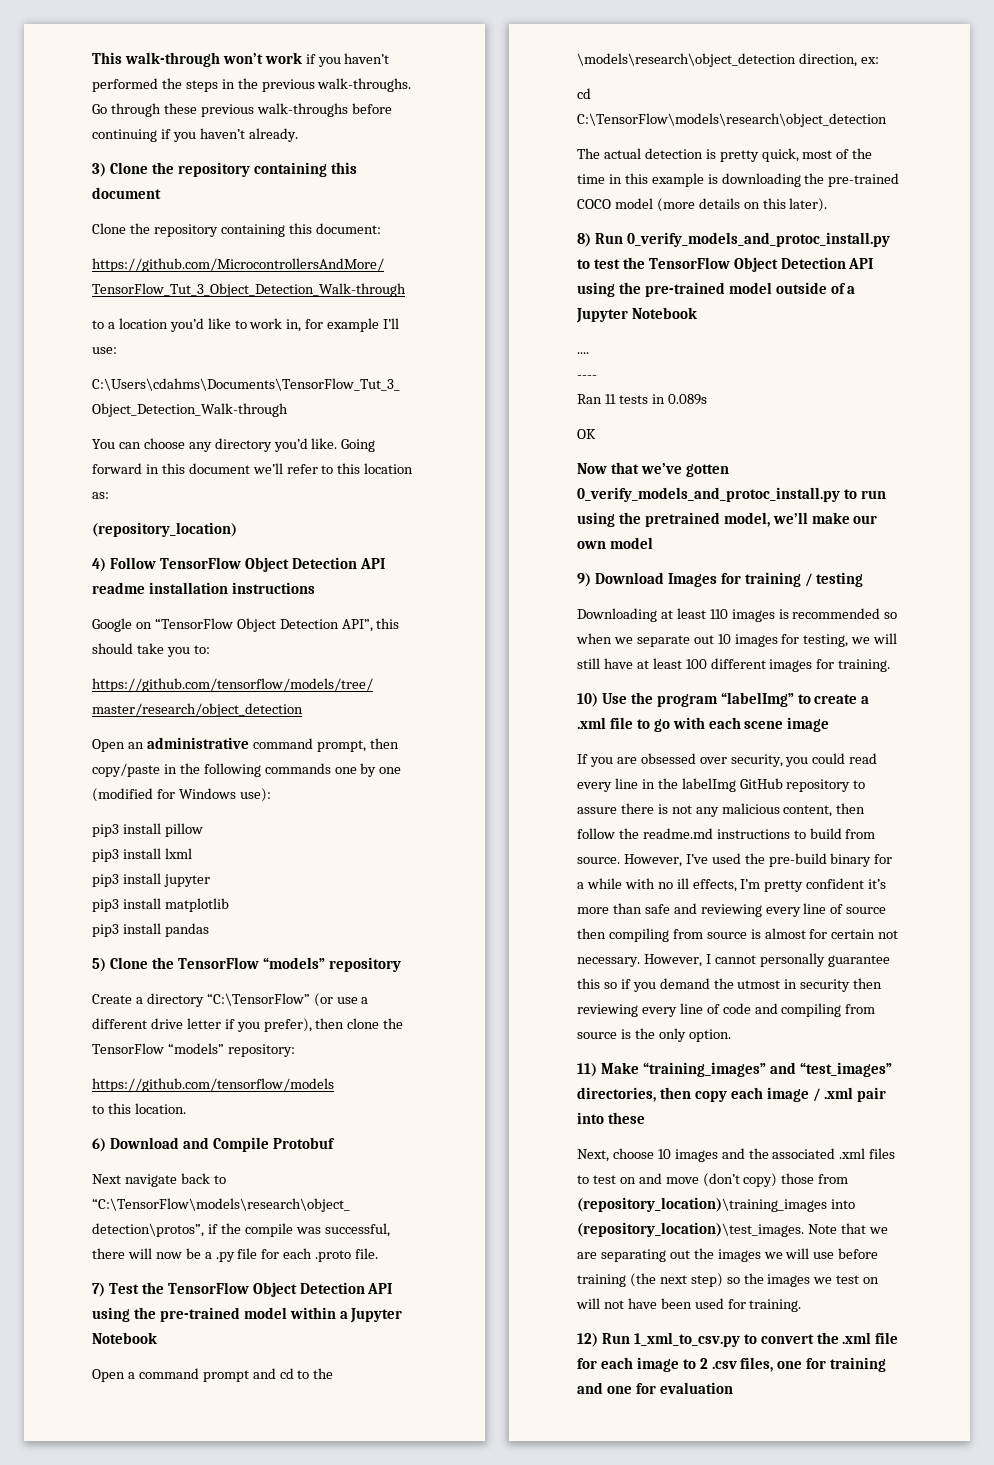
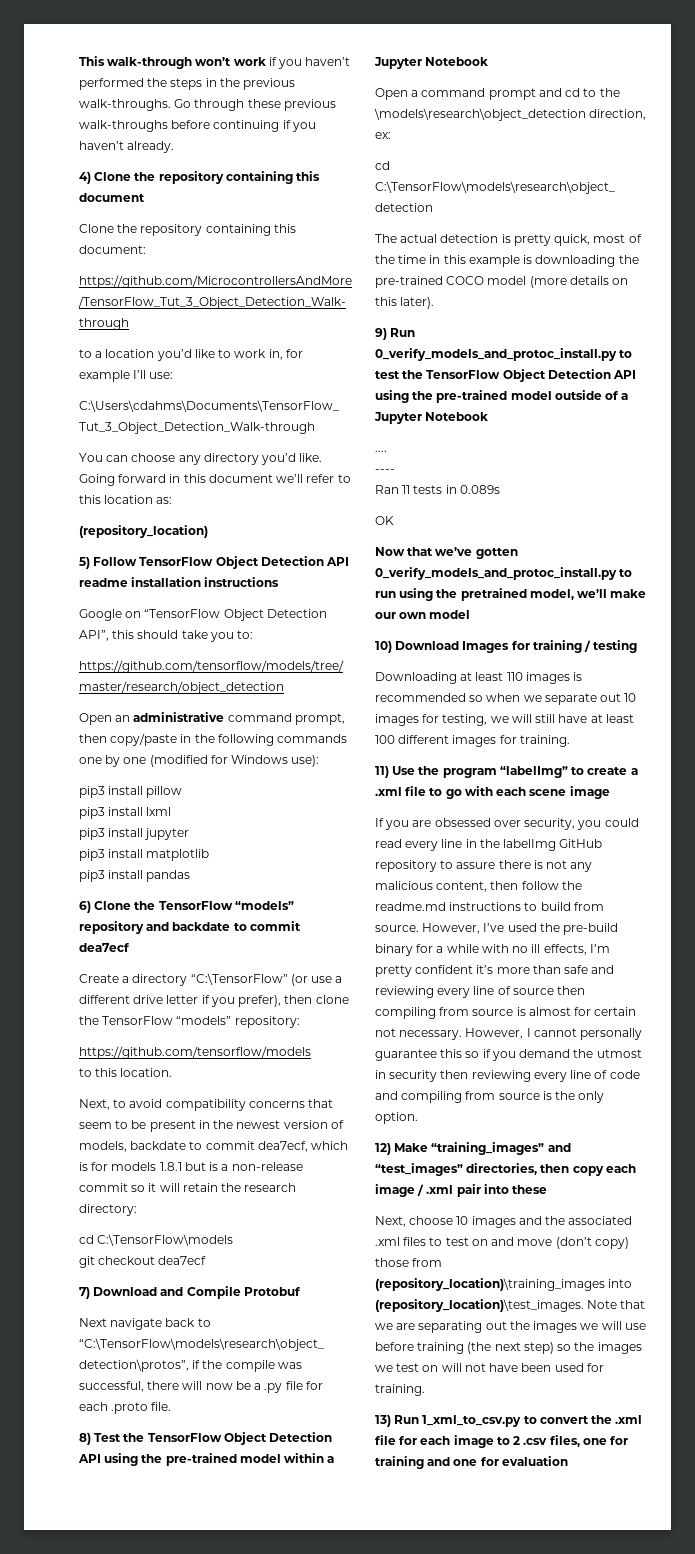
- 3) Clone the repository containing this document
+ 4) Clone the repository containing this document
- 4) Follow TensorFlow Object Detection API readme installation instructions
+ 5) Follow TensorFlow Object Detection API readme installation instructions
- 5) Clone the TensorFlow “models” repository
+ 6) Clone the TensorFlow “models” repository and backdate to commit dea7ecf
- 6) Download and Compile Protobuf
+ Next, to avoid compatibility concerns that seem to be present in the newest version of models, backdate to commit dea7ecf, which is for models 1.8.1 but is a non-release commit so it will retain the research directory:
+ cd C:\TensorFlow\models
+ git checkout dea7ecf
+ 7) Download and Compile Protobuf
- 7) Test the TensorFlow Object Detection API using the pre-trained model within a Jupyter Notebook
+ 8) Test the TensorFlow Object Detection API using the pre-trained model within a Jupyter Notebook
- 8) Run 0_verify_models_and_protoc_install.py to test the TensorFlow Object Detection API using the pre-trained model outside of a Jupyter Notebook
+ 9) Run 0_verify_models_and_protoc_install.py to test the TensorFlow Object Detection API using the pre-trained model outside of a Jupyter Notebook
- 9) Download Images for training / testing
+ 10) Download Images for training / testing
- 10) Use the program “labelImg” to create a .xml file to go with each scene image
+ 11) Use the program “labelImg” to create a .xml file to go with each scene image
- 11) Make “training_images” and “test_images” directories, then copy each image / .xml pair into these
+ 12) Make “training_images” and “test_images” directories, then copy each image / .xml pair into these
- 12) Run 1_xml_to_csv.py to convert the .xml file for each image to 2 .csv files, one for training and one for evaluation
+ 13) Run 1_xml_to_csv.py to convert the .xml file for each image to 2 .csv files, one for training and one for evaluation

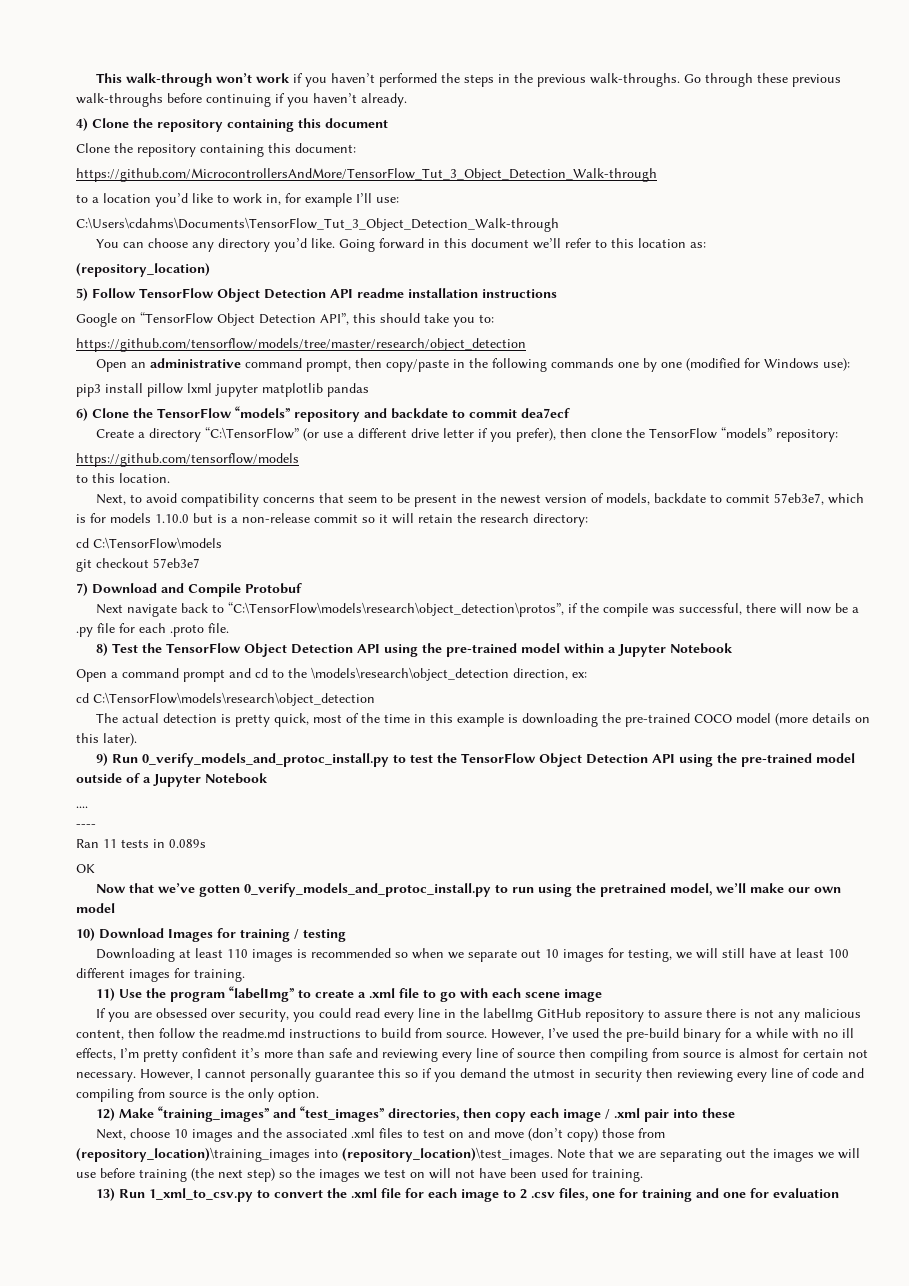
- pip3 install pillow
- pip3 install lxml
- pip3 install jupyter
- pip3 install matplotlib
- pip3 install pandas
+ pip3 install pillow lxml jupyter matplotlib pandas
- Next, to avoid compatibility concerns that seem to be present in the newest version of models, backdate to commit dea7ecf, which is for models 1.8.1 but is a non-release commit so it will retain the research directory:
+ Next, to avoid compatibility concerns that seem to be present in the newest version of models, backdate to commit 57eb3e7, which is for models 1.10.0 but is a non-release commit so it will retain the research directory:
- git checkout dea7ecf
+ git checkout 57eb3e7

